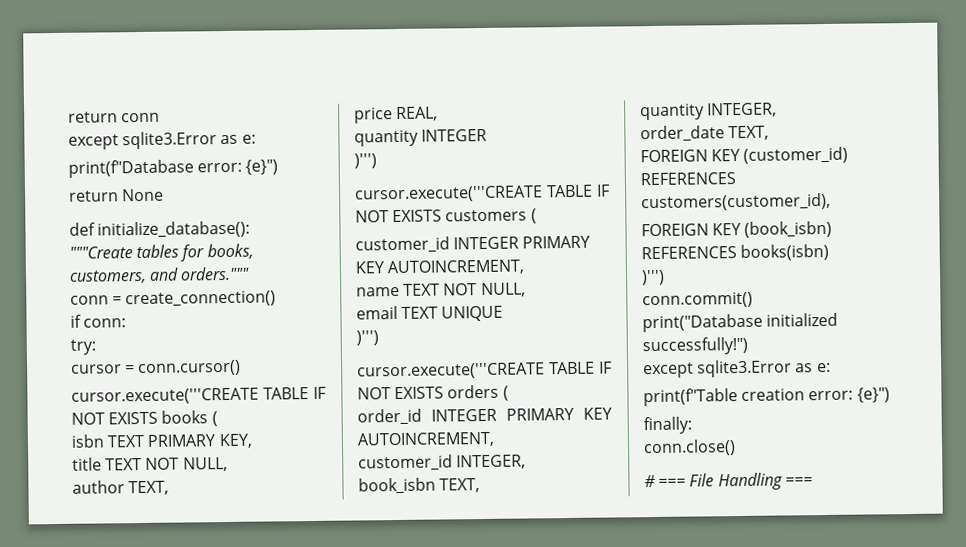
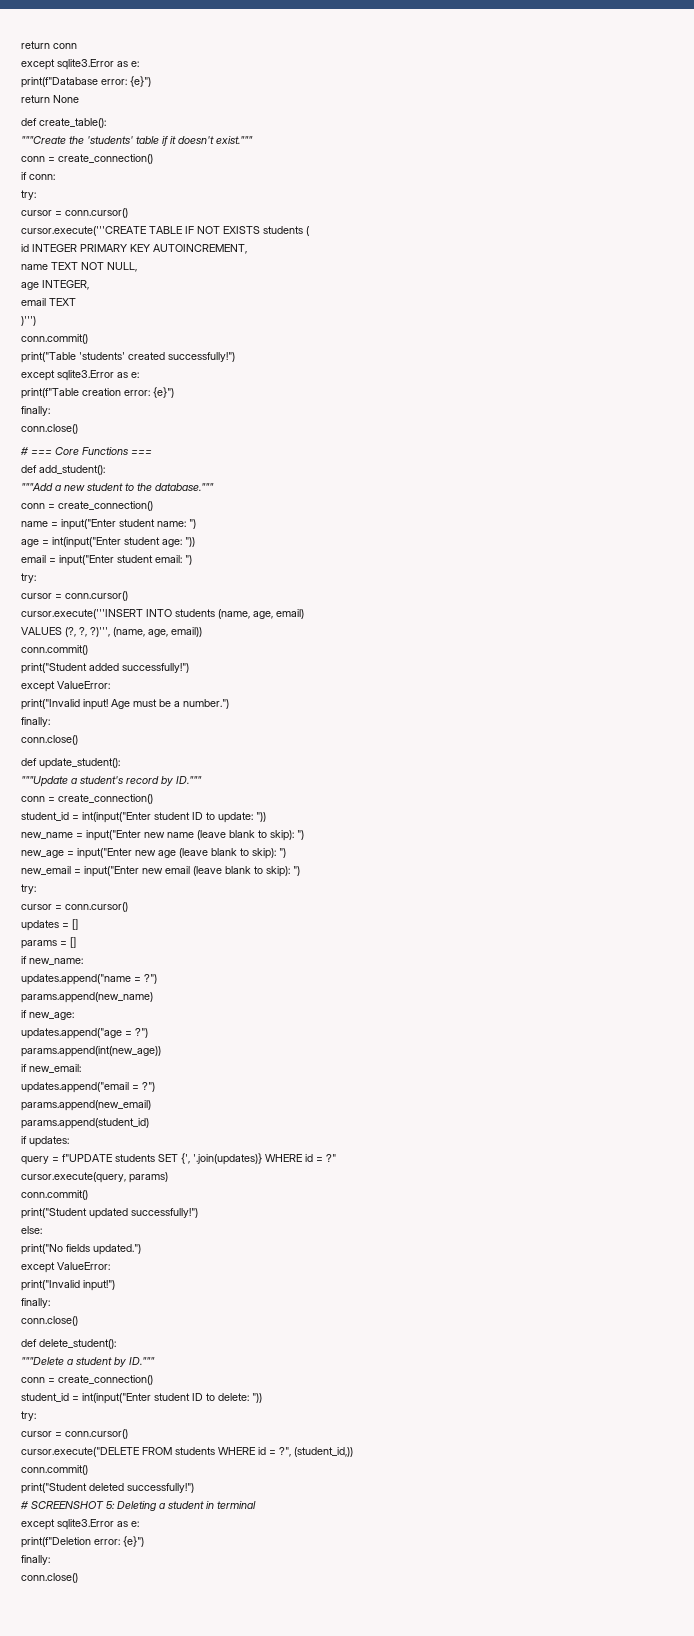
- def initialize_database():
+ def create_table():
- """Create tables for books, customers, and orders."""
+ """Create the 'students' table if it doesn't exist."""
- cursor.execute('''CREATE TABLE IF NOT EXISTS books (
- isbn TEXT PRIMARY KEY,
- title TEXT NOT NULL,
- author TEXT,
- price REAL,
- quantity INTEGER
- )''')
- cursor.execute('''CREATE TABLE IF NOT EXISTS customers (
- customer_id INTEGER PRIMARY KEY AUTOINCREMENT,
+ cursor.execute('''CREATE TABLE IF NOT EXISTS students (
+ id INTEGER PRIMARY KEY AUTOINCREMENT,
+ age INTEGER,
- email TEXT UNIQUE
- )''')
- cursor.execute('''CREATE TABLE IF NOT EXISTS orders (
- order_id INTEGER PRIMARY KEY AUTOINCREMENT,
- customer_id INTEGER,
- book_isbn TEXT,
- quantity INTEGER,
- order_date TEXT,
- FOREIGN KEY (customer_id) REFERENCES customers(customer_id),
- FOREIGN KEY (book_isbn) REFERENCES books(isbn)
+ email TEXT
- print("Database initialized successfully!")
+ print("Table 'students' created successfully!")
- # === File Handling ===
+ # === Core Functions ===
+ def add_student():
+ """Add a new student to the database."""
+ conn = create_connection()
+ name = input("Enter student name: ")
+ age = int(input("Enter student age: "))
+ email = input("Enter student email: ")
+ try:
+ cursor = conn.cursor()
+ cursor.execute('''INSERT INTO students (name, age, email)
+ VALUES (?, ?, ?)''', (name, age, email))
+ conn.commit()
+ print("Student added successfully!")
+ except ValueError:
+ print("Invalid input! Age must be a number.")
+ finally:
+ conn.close()
+ def update_student():
+ """Update a student's record by ID."""
+ conn = create_connection()
+ student_id = int(input("Enter student ID to update: "))
+ new_name = input("Enter new name (leave blank to skip): ")
+ new_age = input("Enter new age (leave blank to skip): ")
+ new_email = input("Enter new email (leave blank to skip): ")
+ try:
+ cursor = conn.cursor()
+ updates = []
+ params = []
+ if new_name:
+ updates.append("name = ?")
+ params.append(new_name)
+ if new_age:
+ updates.append("age = ?")
+ params.append(int(new_age))
+ if new_email:
+ updates.append("email = ?")
+ params.append(new_email)
+ params.append(student_id)
+ if updates:
+ query = f"UPDATE students SET {', '.join(updates)} WHERE id = ?"
+ cursor.execute(query, params)
+ conn.commit()
+ print("Student updated successfully!")
+ else:
+ print("No fields updated.")
+ except ValueError:
+ print("Invalid input!")
+ finally:
+ conn.close()
+ def delete_student():
+ """Delete a student by ID."""
+ conn = create_connection()
+ student_id = int(input("Enter student ID to delete: "))
+ try:
+ cursor = conn.cursor()
+ cursor.execute("DELETE FROM students WHERE id = ?", (student_id,))
+ conn.commit()
+ print("Student deleted successfully!")
+ # SCREENSHOT 5: Deleting a student in terminal
+ except sqlite3.Error as e:
+ print(f"Deletion error: {e}")
+ finally:
+ conn.close()

